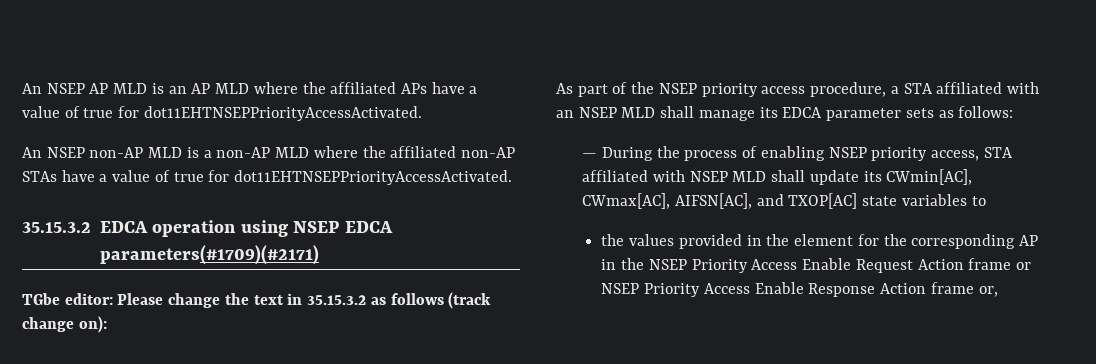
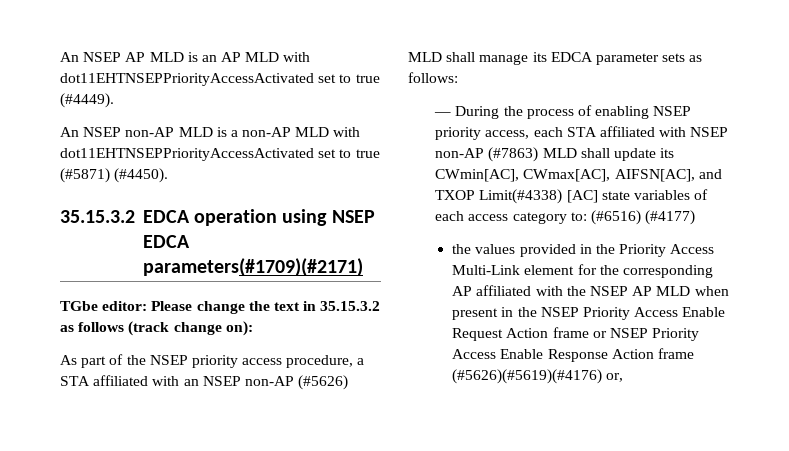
- An NSEP AP MLD is an AP MLD where the affiliated APs have a value of true for dot11EHTNSEPPriorityAccessActivated.
+ An NSEP AP MLD is an AP MLD with dot11EHTNSEPPriorityAccessActivated set to true (#4449).
- An NSEP non-AP MLD is a non-AP MLD where the affiliated non-AP STAs have a value of true for dot11EHTNSEPPriorityAccessActivated.
+ An NSEP non-AP MLD is a non-AP MLD with dot11EHTNSEPPriorityAccessActivated set to true (#5871) (#4450).
- As part of the NSEP priority access procedure, a STA affiliated with an NSEP MLD shall manage its EDCA parameter sets as follows:
+ As part of the NSEP priority access procedure, a STA affiliated with an NSEP non-AP (#5626) MLD shall manage its EDCA parameter sets as follows:
- — During the process of enabling NSEP priority access, STA affiliated with NSEP MLD shall update its CWmin[AC], CWmax[AC], AIFSN[AC], and TXOP[AC] state variables to
+ — During the process of enabling NSEP priority access, each STA affiliated with NSEP non-AP (#7863) MLD shall update its CWmin[AC], CWmax[AC], AIFSN[AC], and TXOP Limit(#4338) [AC] state variables of each access category to: (#6516) (#4177)
- the values provided in the element for the corresponding AP in the NSEP Priority Access Enable Request Action frame or NSEP Priority Access Enable Response Action frame or,
+ the values provided in the Priority Access Multi-Link element for the corresponding AP affiliated with the NSEP AP MLD when present in the NSEP Priority Access Enable Request Action frame or NSEP Priority Access Enable Response Action frame (#5626)(#5619)(#4176) or,

